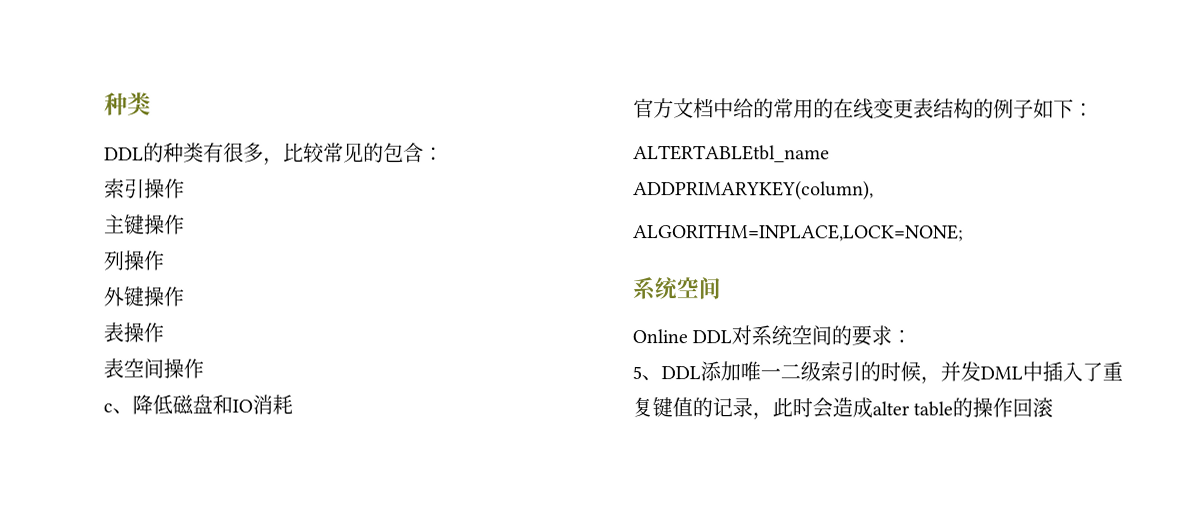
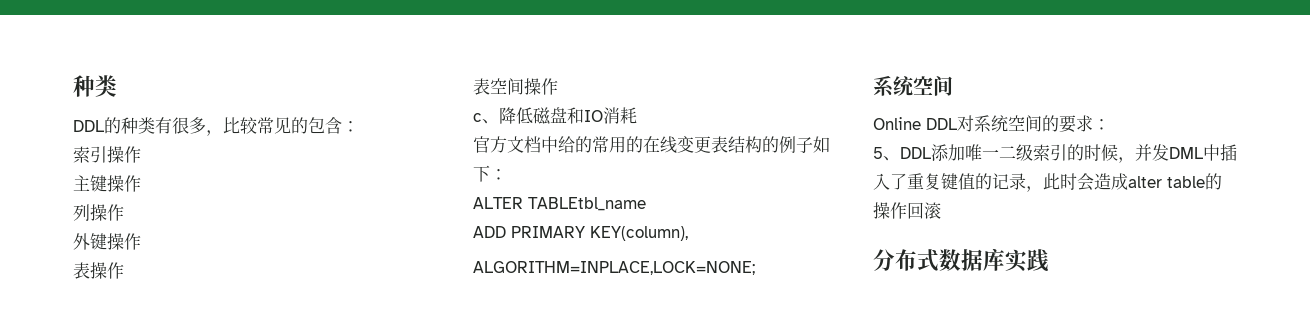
- ALTERTABLEtbl_name
- ADDPRIMARYKEY(column),
+ ALTER TABLEtbl_name
+ ADD PRIMARY KEY(column),
+ 分布式数据库实践

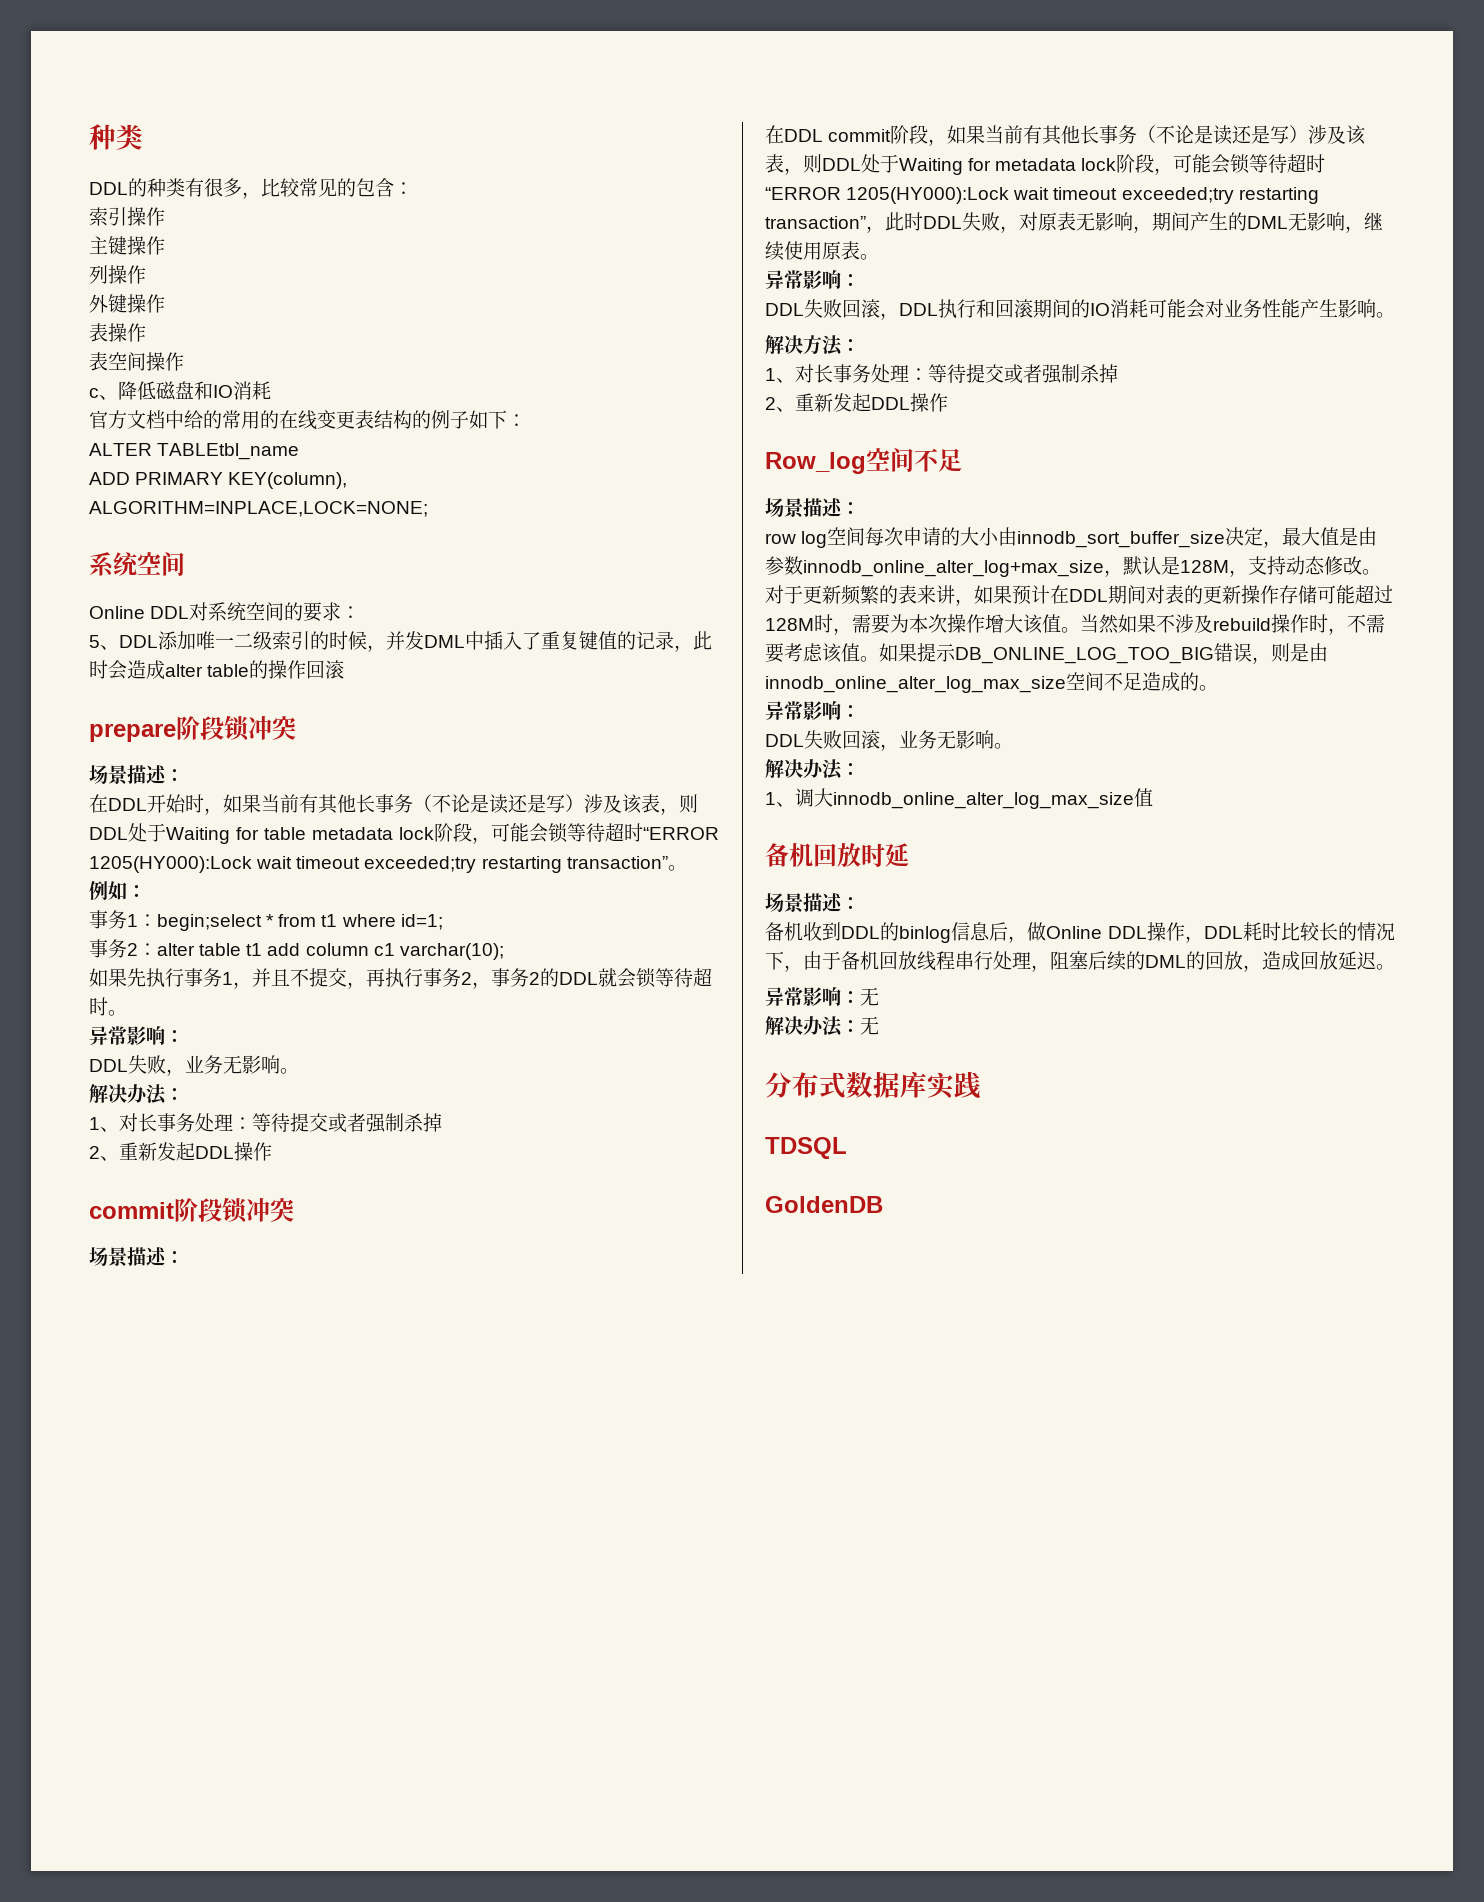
+ prepare阶段锁冲突
+ 场景描述：
+ 在DDL开始时，如果当前有其他长事务（不论是读还是写）涉及该表，则DDL处于Waiting for table metadata lock阶段，可能会锁等待超时“ERROR 1205(HY000):Lock wait timeout exceeded;try restarting transaction”。
+ 例如：
+ 事务1：begin;select * from t1 where id=1;
+ 事务2：alter table t1 add column c1 varchar(10);
+ 如果先执行事务1，并且不提交，再执行事务2，事务2的DDL就会锁等待超时。
+ 异常影响：
+ DDL失败，业务无影响。
+ 解决办法：
+ 1、对长事务处理：等待提交或者强制杀掉
+ 2、重新发起DDL操作
+ commit阶段锁冲突
+ 场景描述：
+ 在DDL commit阶段，如果当前有其他长事务（不论是读还是写）涉及该表，则DDL处于Waiting for metadata lock阶段，可能会锁等待超时“ERROR 1205(HY000):Lock wait timeout exceeded;try restarting transaction”，此时DDL失败，对原表无影响，期间产生的DML无影响，继续使用原表。
+ 异常影响：
+ DDL失败回滚，DDL执行和回滚期间的IO消耗可能会对业务性能产生影响。
+ 解决方法：
+ 1、对长事务处理：等待提交或者强制杀掉
+ 2、重新发起DDL操作
+ Row_log空间不足
+ 场景描述：
+ row log空间每次申请的大小由innodb_sort_buffer_size决定，最大值是由参数innodb_online_alter_log+max_size，默认是128M，支持动态修改。对于更新频繁的表来讲，如果预计在DDL期间对表的更新操作存储可能超过128M时，需要为本次操作增大该值。当然如果不涉及rebuild操作时，不需要考虑该值。如果提示DB_ONLINE_LOG_TOO_BIG错误，则是由innodb_online_alter_log_max_size空间不足造成的。
+ 异常影响：
+ DDL失败回滚，业务无影响。
+ 解决办法：
+ 1、调大innodb_online_alter_log_max_size值
+ 备机回放时延
+ 场景描述：
+ 备机收到DDL的binlog信息后，做Online DDL操作，DDL耗时比较长的情况下，由于备机回放线程串行处理，阻塞后续的DML的回放，造成回放延迟。
+ 异常影响：无
+ 解决办法：无
+ TDSQL
+ GoldenDB

